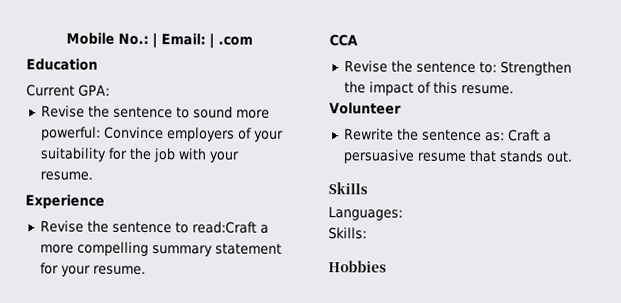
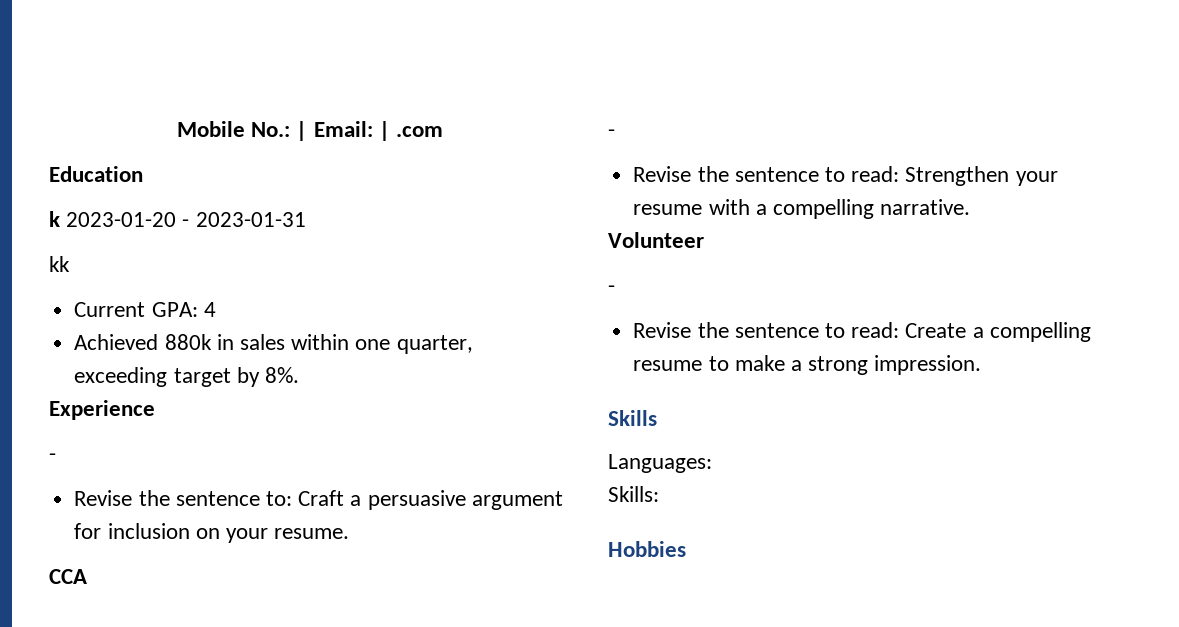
- Current GPA:
- Revise the sentence to sound more powerful: Convince employers of your suitability for the job with your resume.
+ k 2023-01-20 - 2023-01-31
+ kk
+ Current GPA: 4
+ Achieved 880k in sales within one quarter, exceeding target by 8%.
  Experience
- Revise the sentence to read:Craft a more compelling summary statement for your resume.
+ -
+ Revise the sentence to: Craft a persuasive argument for inclusion on your resume.
  CCA
- Revise the sentence to: Strengthen the impact of this resume.
+ -
+ Revise the sentence to read: Strengthen your resume with a compelling narrative.
  Volunteer
- Rewrite the sentence as: Craft a persuasive resume that stands out.
+ -
+ Revise the sentence to read: Create a compelling resume to make a strong impression.

